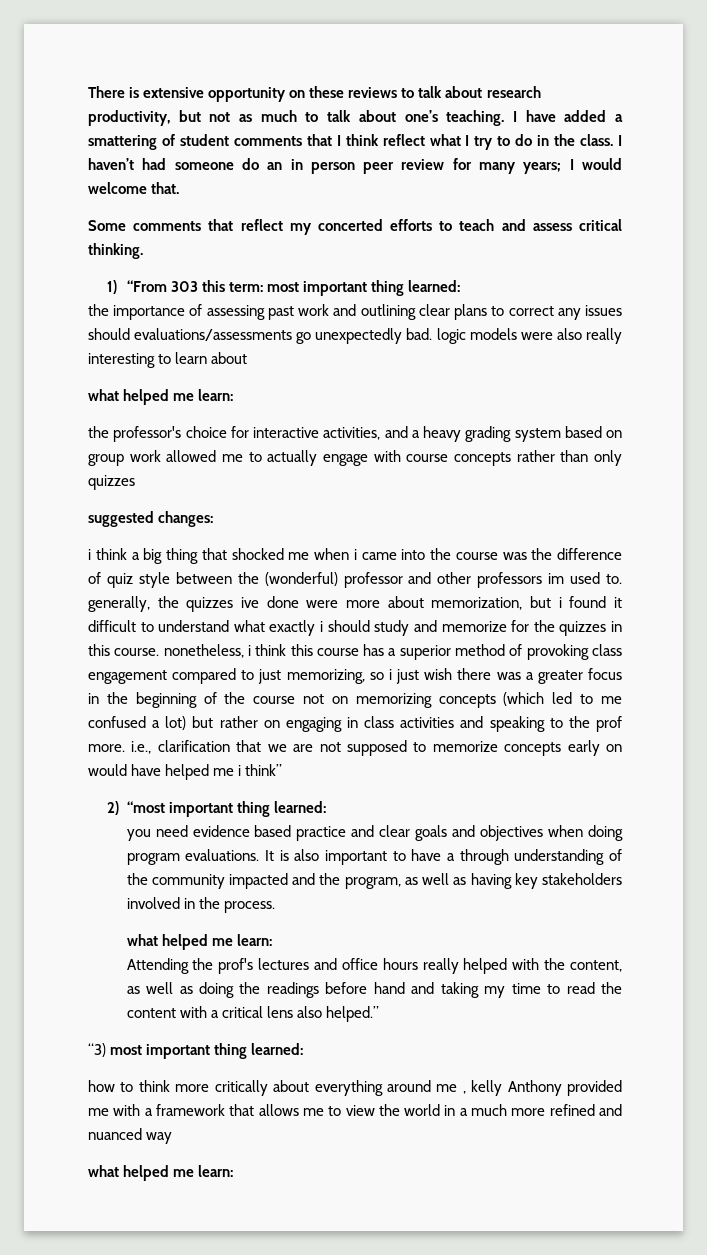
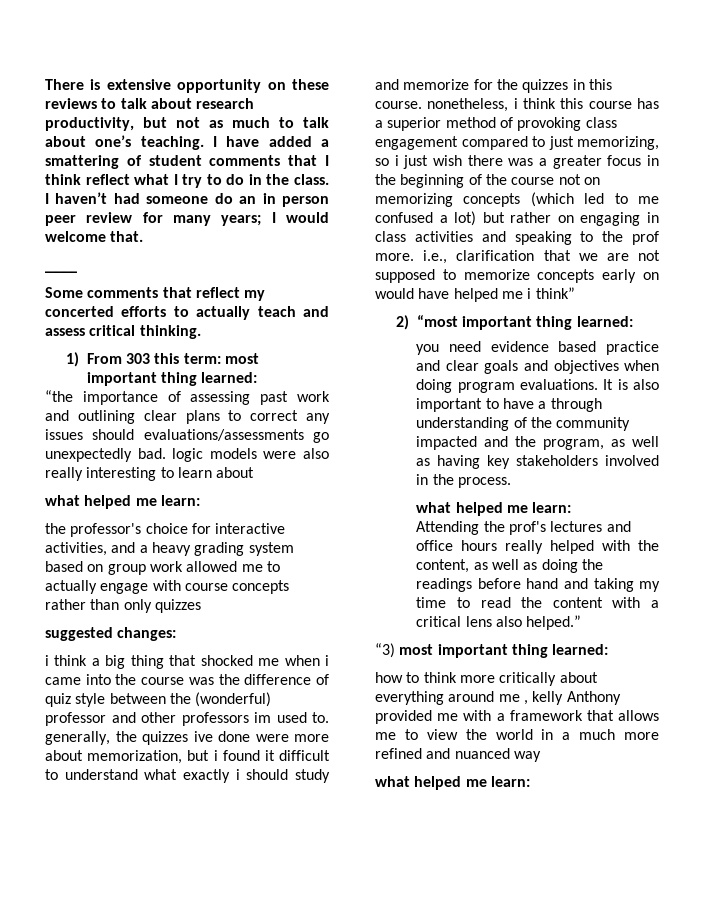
+ ____
- Some comments that reflect my concerted efforts to teach and assess critical thinking.
+ Some comments that reflect my concerted efforts to actually teach and assess critical thinking.
- 1) “From 303 this term: most important thing learned:
+ 1) From 303 this term: most important thing learned:
- the importance of assessing past work and outlining clear plans to correct any issues should evaluations/assessments go unexpectedly bad. logic models were also really interesting to learn about
+ “the importance of assessing past work and outlining clear plans to correct any issues should evaluations/assessments go unexpectedly bad. logic models were also really interesting to learn about

